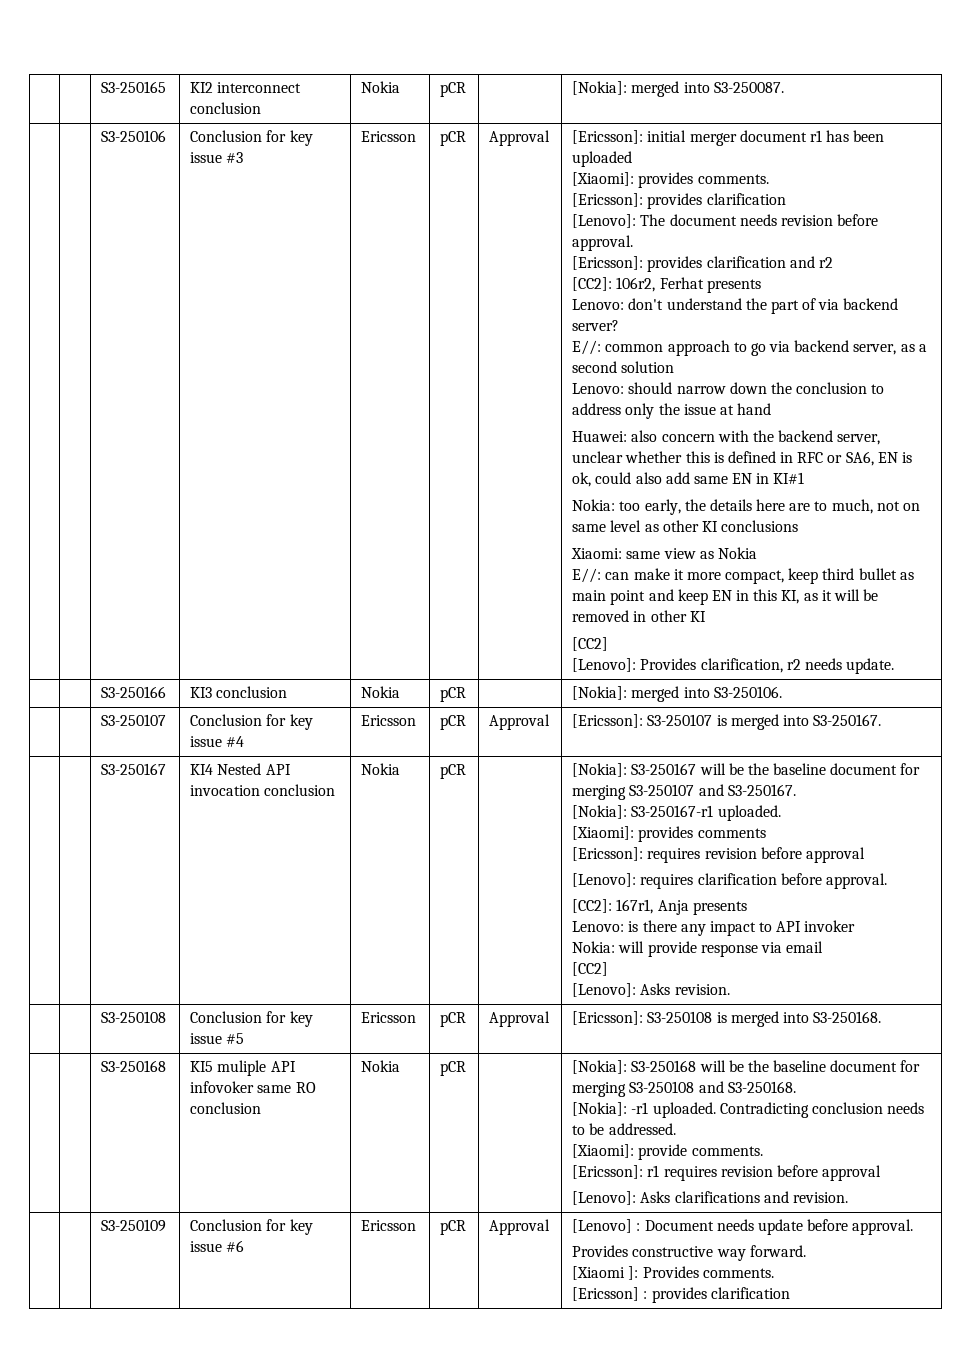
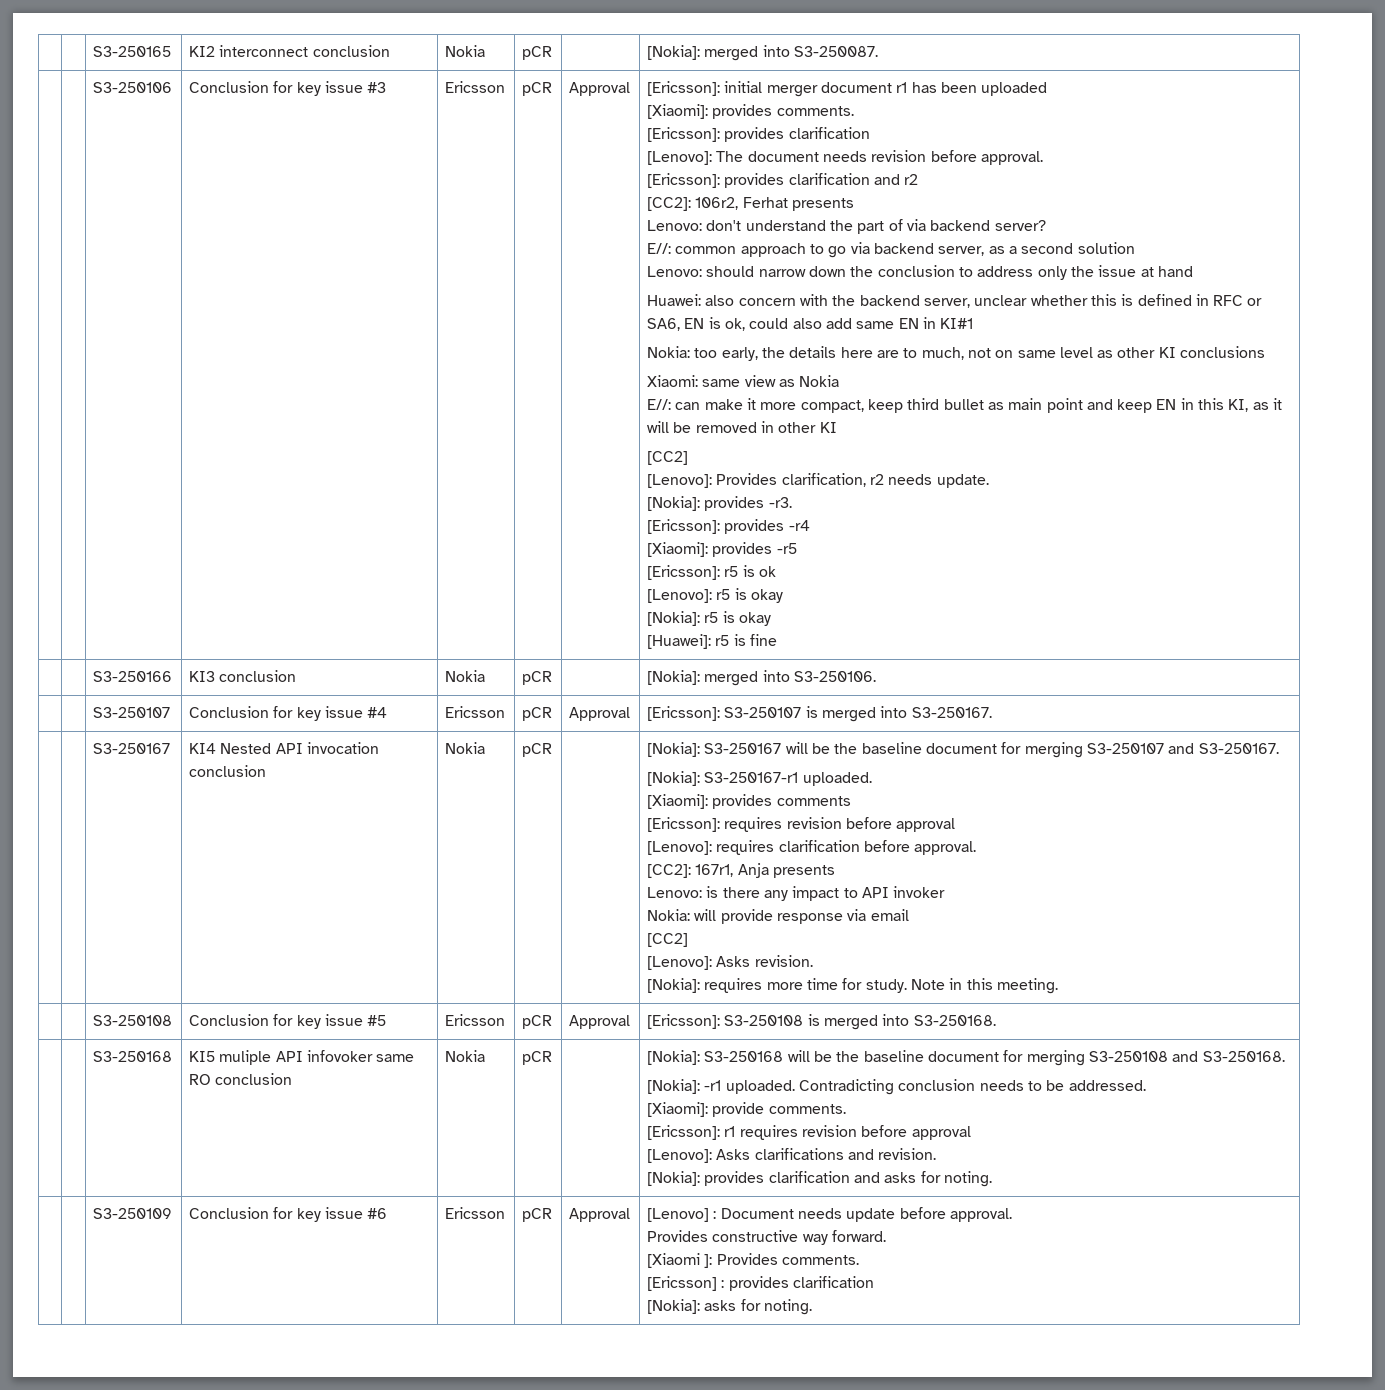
+ [Nokia]: provides -r3.
+ [Ericsson]: provides -r4
+ [Xiaomi]: provides -r5
+ [Ericsson]: r5 is ok
+ [Lenovo]: r5 is okay
+ [Nokia]: r5 is okay
+ [Huawei]: r5 is fine
+ [Nokia]: requires more time for study. Note in this meeting.
+ [Nokia]: provides clarification and asks for noting.
  | | S3-250109 | Conclusion for key issue #6 | Ericsson | pCR | Approval | [Lenovo] : Document needs update before approval.
  Provides constructive way forward.
  [Xiaomi ]: Provides comments.
  [Ericsson] : provides clarification
+ [Nokia]: asks for noting.

